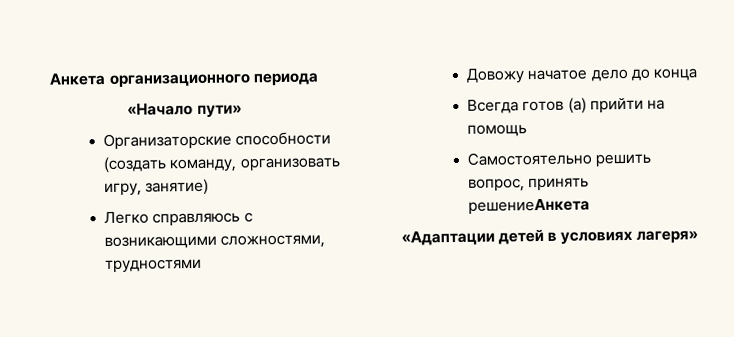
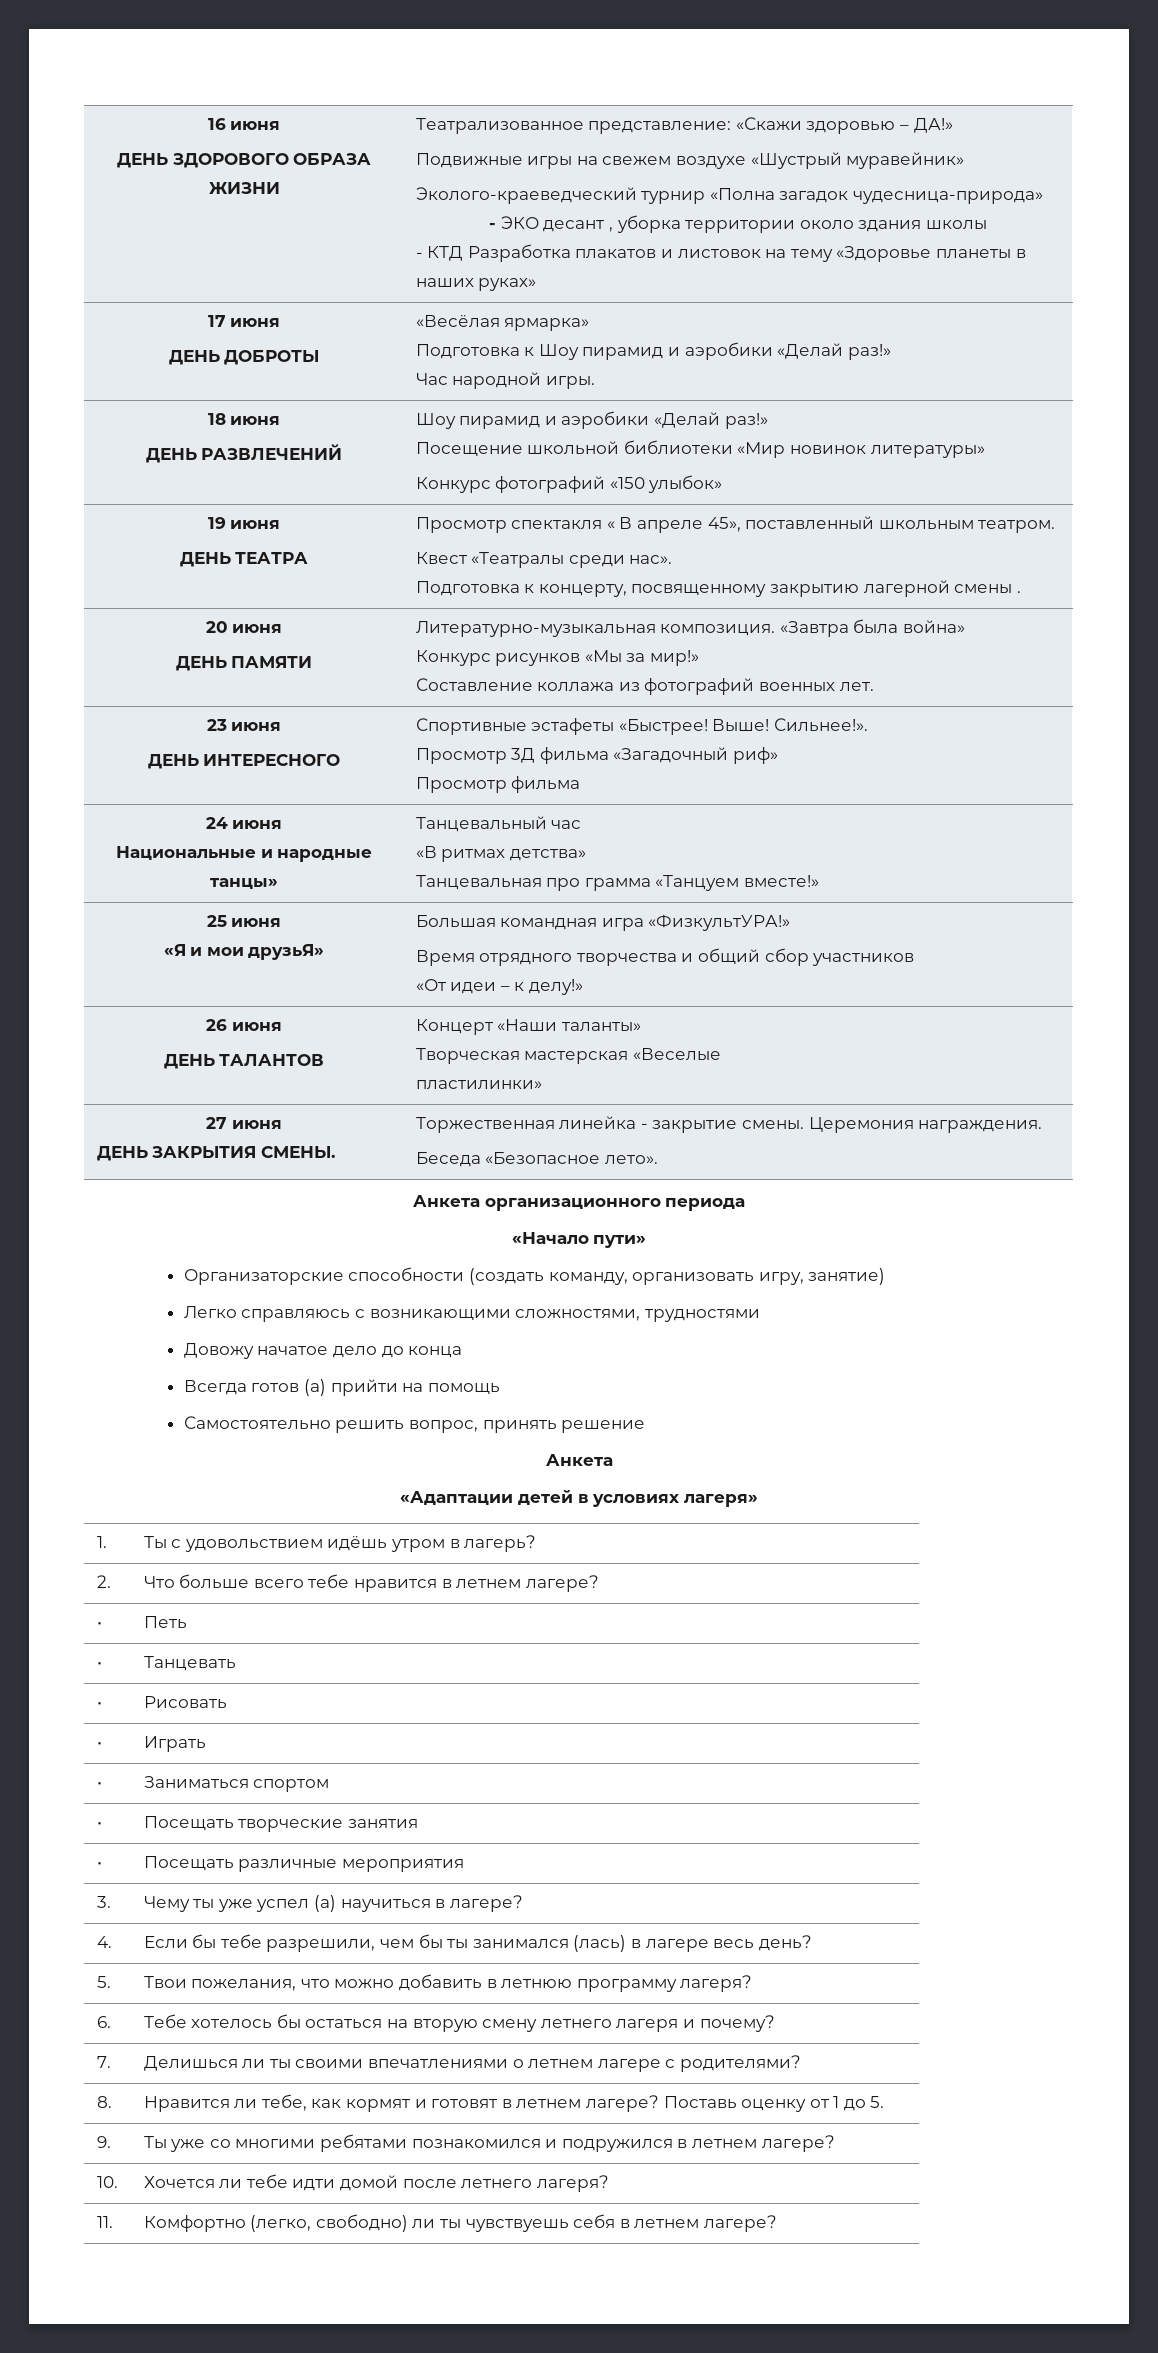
+ 16 июня
+ ДЕНЬ ЗДОРОВОГО ОБРАЗА ЖИЗНИ | Театрализованное представление: «Скажи здоровью – ДА!»
+ Подвижные игры на свежем воздухе «Шустрый муравейник»
+ Эколого-краеведческий турнир «Полна загадок чудесница-природа»
+ - ЭКО десант , уборка территории около здания школы
+ - КТД Разработка плакатов и листовок на тему «Здоровье планеты в наших руках»
+ 17 июня
+ ДЕНЬ ДОБРОТЫ | «Весёлая ярмарка»
+ Подготовка к Шоу пирамид и аэробики «Делай раз!»
+ Час народной игры.
+ 18 июня
+ ДЕНЬ РАЗВЛЕЧЕНИЙ | Шоу пирамид и аэробики «Делай раз!»
+ Посещение школьной библиотеки «Мир новинок литературы»
+ Конкурс фотографий «150 улыбок»
+ 19 июня
+ ДЕНЬ ТЕАТРА | Просмотр спектакля « В апреле 45», поставленный школьным театром.
+ Квест «Театралы среди нас».
+ Подготовка к концерту, посвященному закрытию лагерной смены .
+ 20 июня
+ ДЕНЬ ПАМЯТИ | Литературно-музыкальная композиция. «Завтра была война»
+ Конкурс рисунков «Мы за мир!»
+ Составление коллажа из фотографий военных лет.
+ 23 июня
+ ДЕНЬ ИНТЕРЕСНОГО | Спортивные эстафеты «Быстрее! Выше! Сильнее!».
+ Просмотр 3Д фильма «Загадочный риф»
+ Просмотр фильма
+ 24 июня
+ Национальные и народные танцы» | Танцевальный час
+ «В ритмах детства»
+ Танцевальная про грамма «Танцуем вместе!»
+ 25 июня
+ «Я и мои друзьЯ» | Большая командная игра «ФизкультУРА!»
+ Время отрядного творчества и общий сбор участников
+ «От идеи – к делу!»
+ 26 июня
+ ДЕНЬ ТАЛАНТОВ | Концерт «Наши таланты»
+ Творческая мастерская «Веселые
+ пластилинки»
+ 27 июня
+ ДЕНЬ ЗАКРЫТИЯ СМЕНЫ. | Торжественная линейка - закрытие смены. Церемония награждения.
+ Беседа «Безопасное лето».
- Самостоятельно решить вопрос, принять решениеАнкета
+ Самостоятельно решить вопрос, принять решение
+ Анкета
+ 1. | Ты с удовольствием идёшь утром в лагерь?
+ 2. | Что больше всего тебе нравится в летнем лагере?
+ • | Петь
+ • | Танцевать
+ • | Рисовать
+ • | Играть
+ • | Заниматься спортом
+ • | Посещать творческие занятия
+ • | Посещать различные мероприятия
+ 3. | Чему ты уже успел (а) научиться в лагере?
+ 4. | Если бы тебе разрешили, чем бы ты занимался (лась) в лагере весь день?
+ 5. | Твои пожелания, что можно добавить в летнюю программу лагеря?
+ 6. | Тебе хотелось бы остаться на вторую смену летнего лагеря и почему?
+ 7. | Делишься ли ты своими впечатлениями о летнем лагере с родителями?
+ 8. | Нравится ли тебе, как кормят и готовят в летнем лагере? Поставь оценку от 1 до 5.
+ 9. | Ты уже со многими ребятами познакомился и подружился в летнем лагере?
+ 10. | Хочется ли тебе идти домой после летнего лагеря?
+ 11. | Комфортно (легко, свободно) ли ты чувствуешь себя в летнем лагере?

